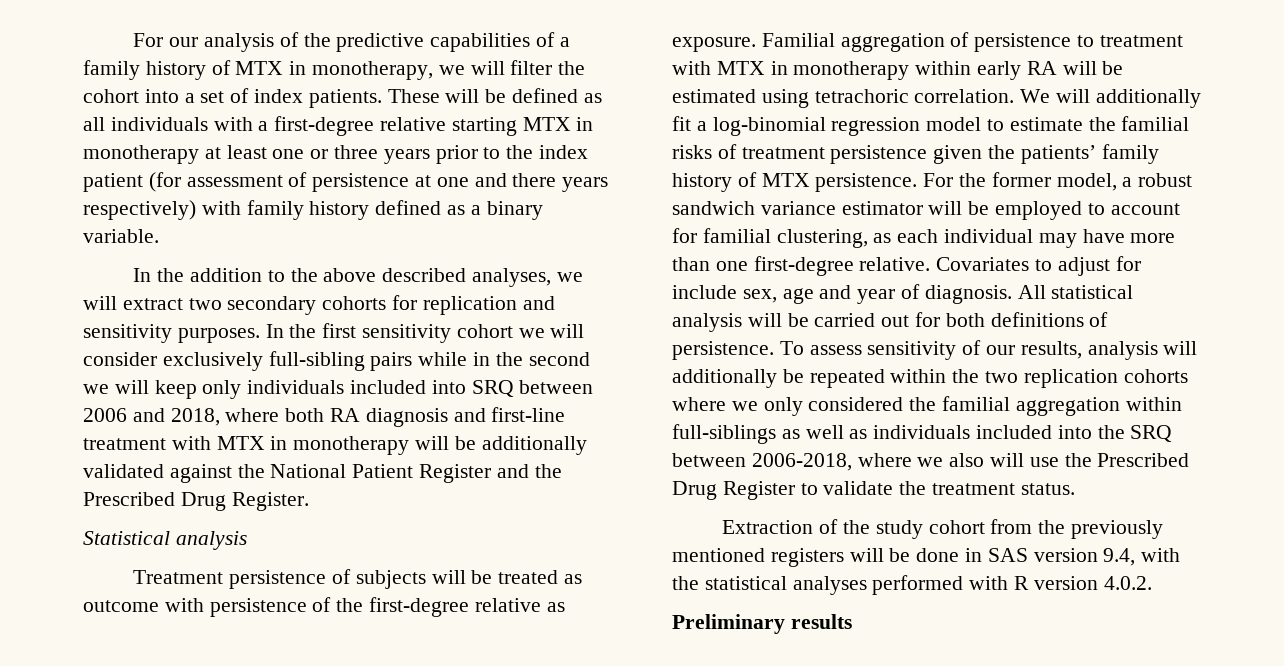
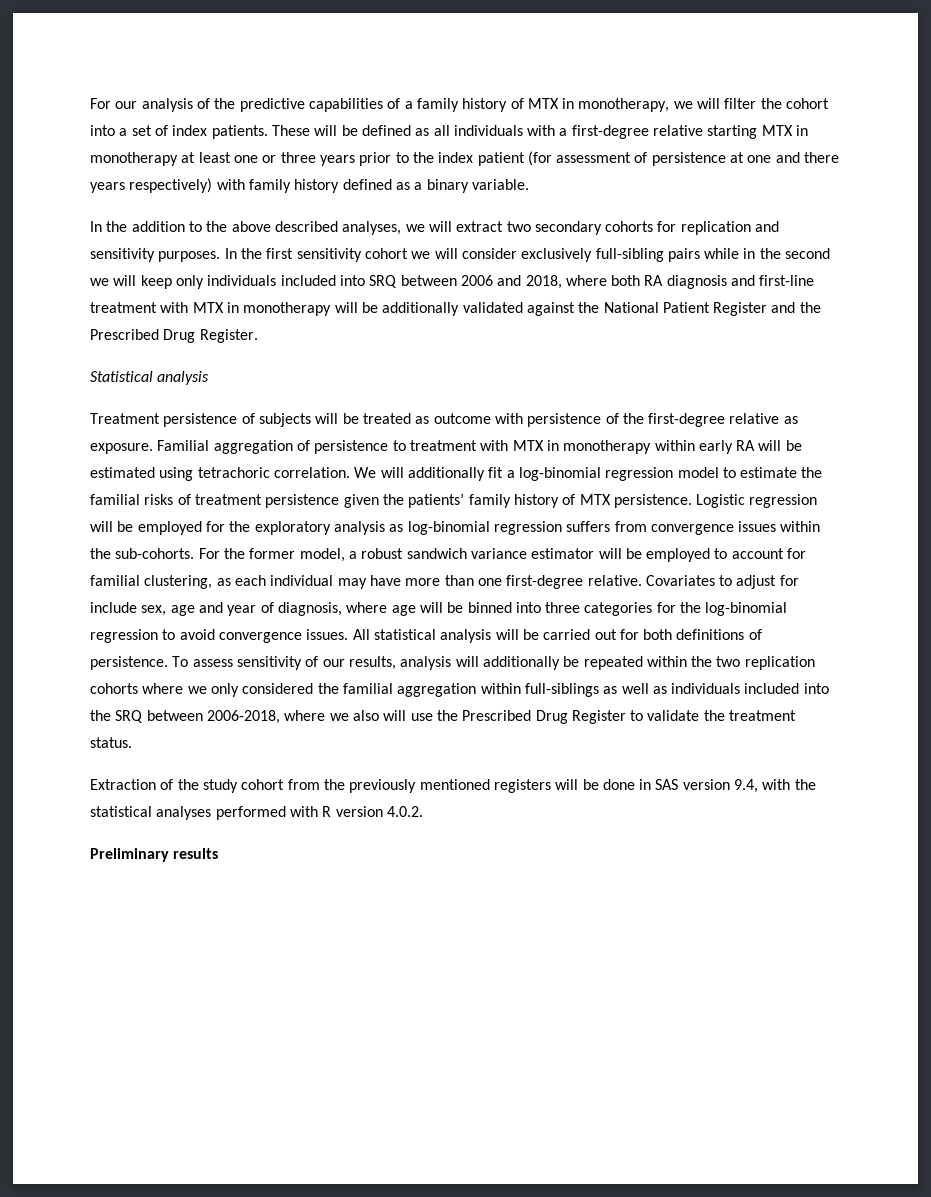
+ Logistic regression will be employed for the exploratory analysis as log-binomial regression suffers from convergence issues within the sub-cohorts.
- Covariates to adjust for include sex, age and year of diagnosis.
+ Covariates to adjust for include sex, age and year of diagnosis, where age will be binned into three categories for the log-binomial regression to avoid convergence issues.

